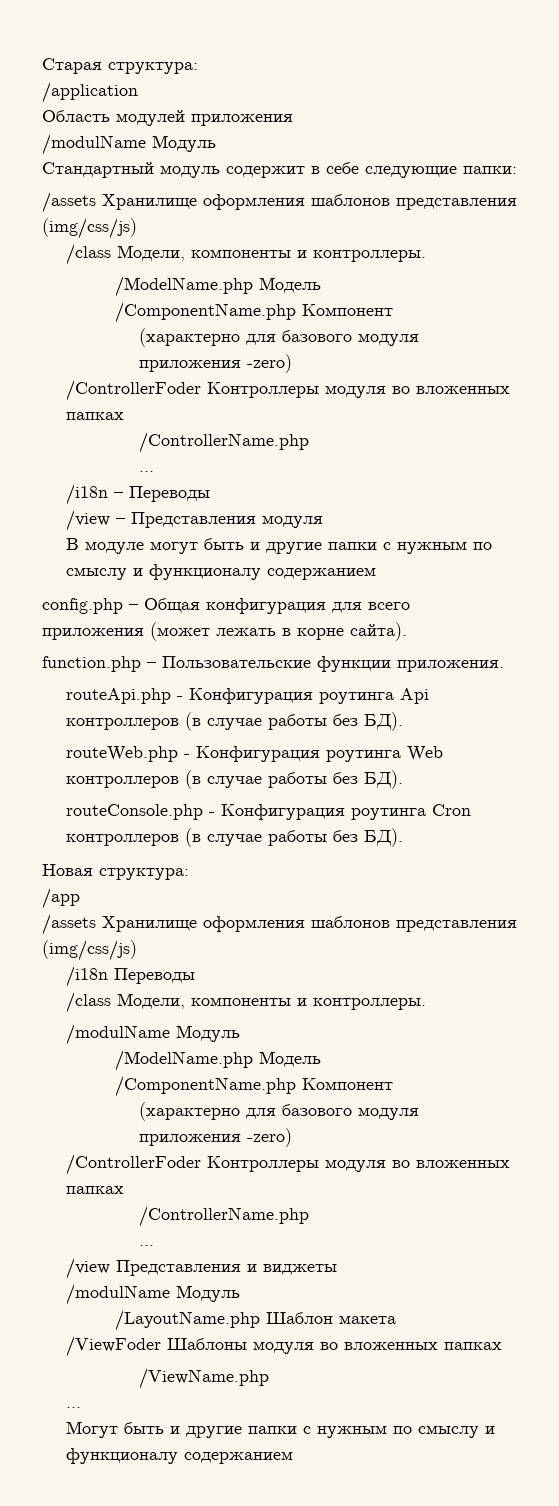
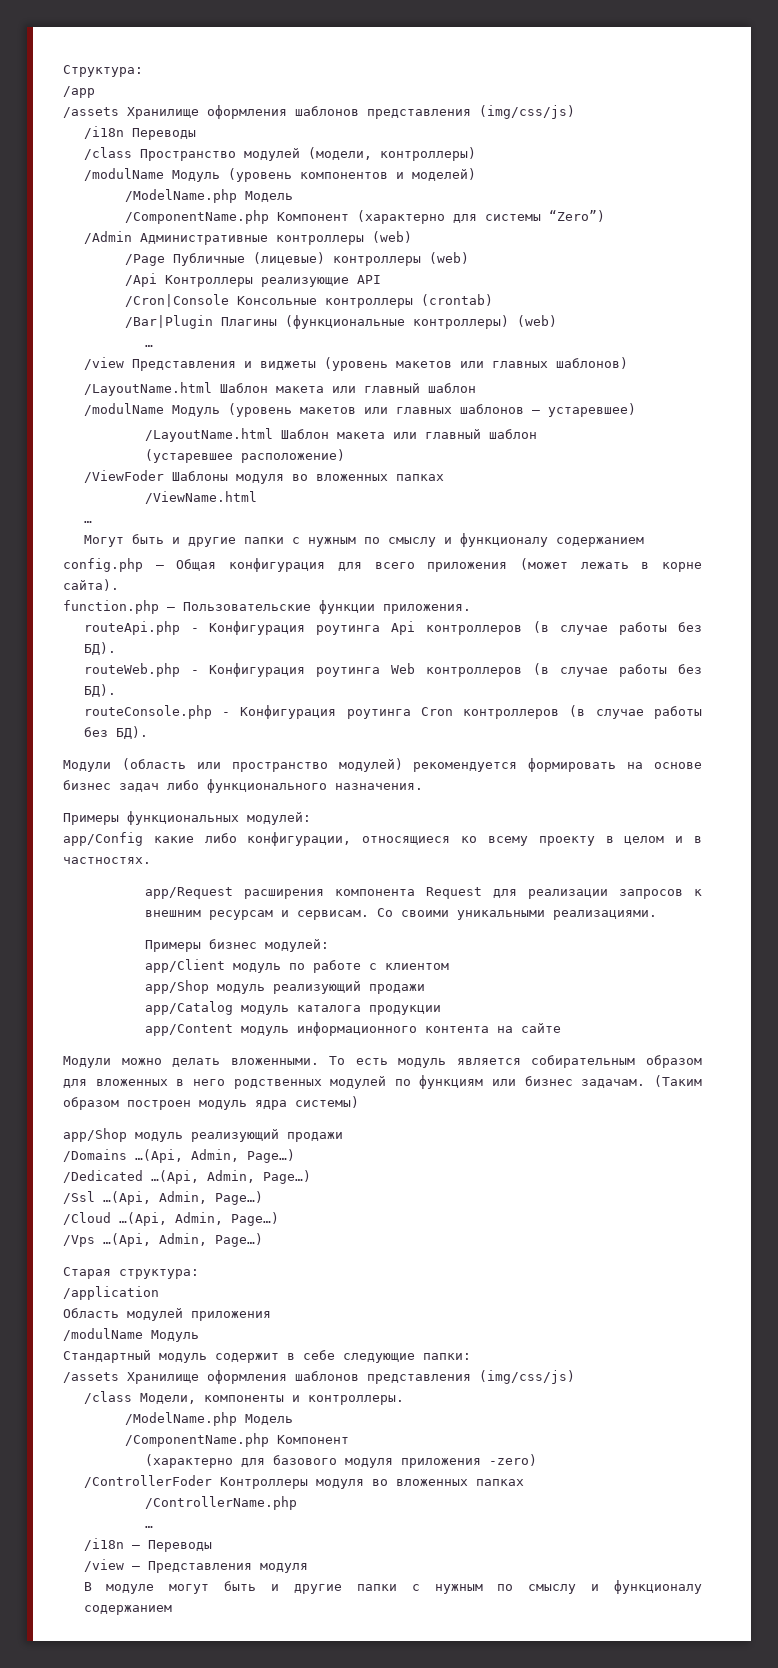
+ Структура:
+ /app
+ /assets Хранилище оформления шаблонов представления (img/css/js)
+ /i18n Переводы
+ /class Пространство модулей (модели, контроллеры)
+ /modulName Модуль (уровень компонентов и моделей)
+ /ModelName.php Модель
+ /ComponentName.php Компонент (характерно для системы “Zero”)
+ /Admin Административные контроллеры (web)
+ /Page Публичные (лицевые) контроллеры (web)
+ /Api Контроллеры реализующие API
+ /Cron|Console Консольные контроллеры (crontab)
+ /Bar|Plugin Плагины (функциональные контроллеры) (web)
+ …
+ /view Представления и виджеты (уровень макетов или главных шаблонов)
+ /LayoutName.html Шаблон макета или главный шаблон
+ /modulName Модуль (уровень макетов или главных шаблонов – устаревшее)
+ /LayoutName.html Шаблон макета или главный шаблон
+ (устаревшее расположение)
+ /ViewFoder Шаблоны модуля во вложенных папках
+ /ViewName.html
+ …
+ Могут быть и другие папки с нужным по смыслу и функционалу содержанием
+ config.php – Общая конфигурация для всего приложения (может лежать в корне сайта).
+ function.php – Пользовательские функции приложения.
+ routeApi.php - Конфигурация роутинга Api контроллеров (в случае работы без БД).
+ routeWeb.php - Конфигурация роутинга Web контроллеров (в случае работы без БД).
+ routeConsole.php - Конфигурация роутинга Cron контроллеров (в случае работы без БД).
+ Модули (область или пространство модулей) рекомендуется формировать на основе бизнес задач либо функционального назначения.
+ Примеры функциональных модулей:
+ app/Config какие либо конфигурации, относящиеся ко всему проекту в целом и в частностях.
+ app/Request расширения компонента Request для реализации запросов к внешним ресурсам и сервисам. Со своими уникальными реализациями.
+ Примеры бизнес модулей:
+ app/Client модуль по работе с клиентом
+ app/Shop модуль реализующий продажи
+ app/Catalog модуль каталога продукции
+ app/Content модуль информационного контента на сайте
+ Модули можно делать вложенными. То есть модуль является собирательным образом для вложенных в него родственных модулей по функциям или бизнес задачам. (Таким образом построен модуль ядра системы)
+ app/Shop модуль реализующий продажи
+ /Domains …(Api, Admin, Page…)
+ /Dedicated …(Api, Admin, Page…)
+ /Ssl …(Api, Admin, Page…)
+ /Cloud …(Api, Admin, Page…)
+ /Vps …(Api, Admin, Page…)
- config.php – Общая конфигурация для всего приложения (может лежать в корне сайта).
- function.php – Пользовательские функции приложения.
- routeApi.php - Конфигурация роутинга Api контроллеров (в случае работы без БД).
- routeWeb.php - Конфигурация роутинга Web контроллеров (в случае работы без БД).
- routeConsole.php - Конфигурация роутинга Cron контроллеров (в случае работы без БД).
- Новая структура:
- /app
- /assets Хранилище оформления шаблонов представления (img/css/js)
- /i18n Переводы
- /class Модели, компоненты и контроллеры.
- /modulName Модуль
- /ModelName.php Модель
- /ComponentName.php Компонент
- (характерно для базового модуля приложения -zero)
- /ControllerFoder Контроллеры модуля во вложенных папках
- /ControllerName.php
- …
- /view Представления и виджеты
- /modulName Модуль
- /LayoutName.php Шаблон макета
- /ViewFoder Шаблоны модуля во вложенных папках
- /ViewName.php
- …
- Могут быть и другие папки с нужным по смыслу и функционалу содержанием

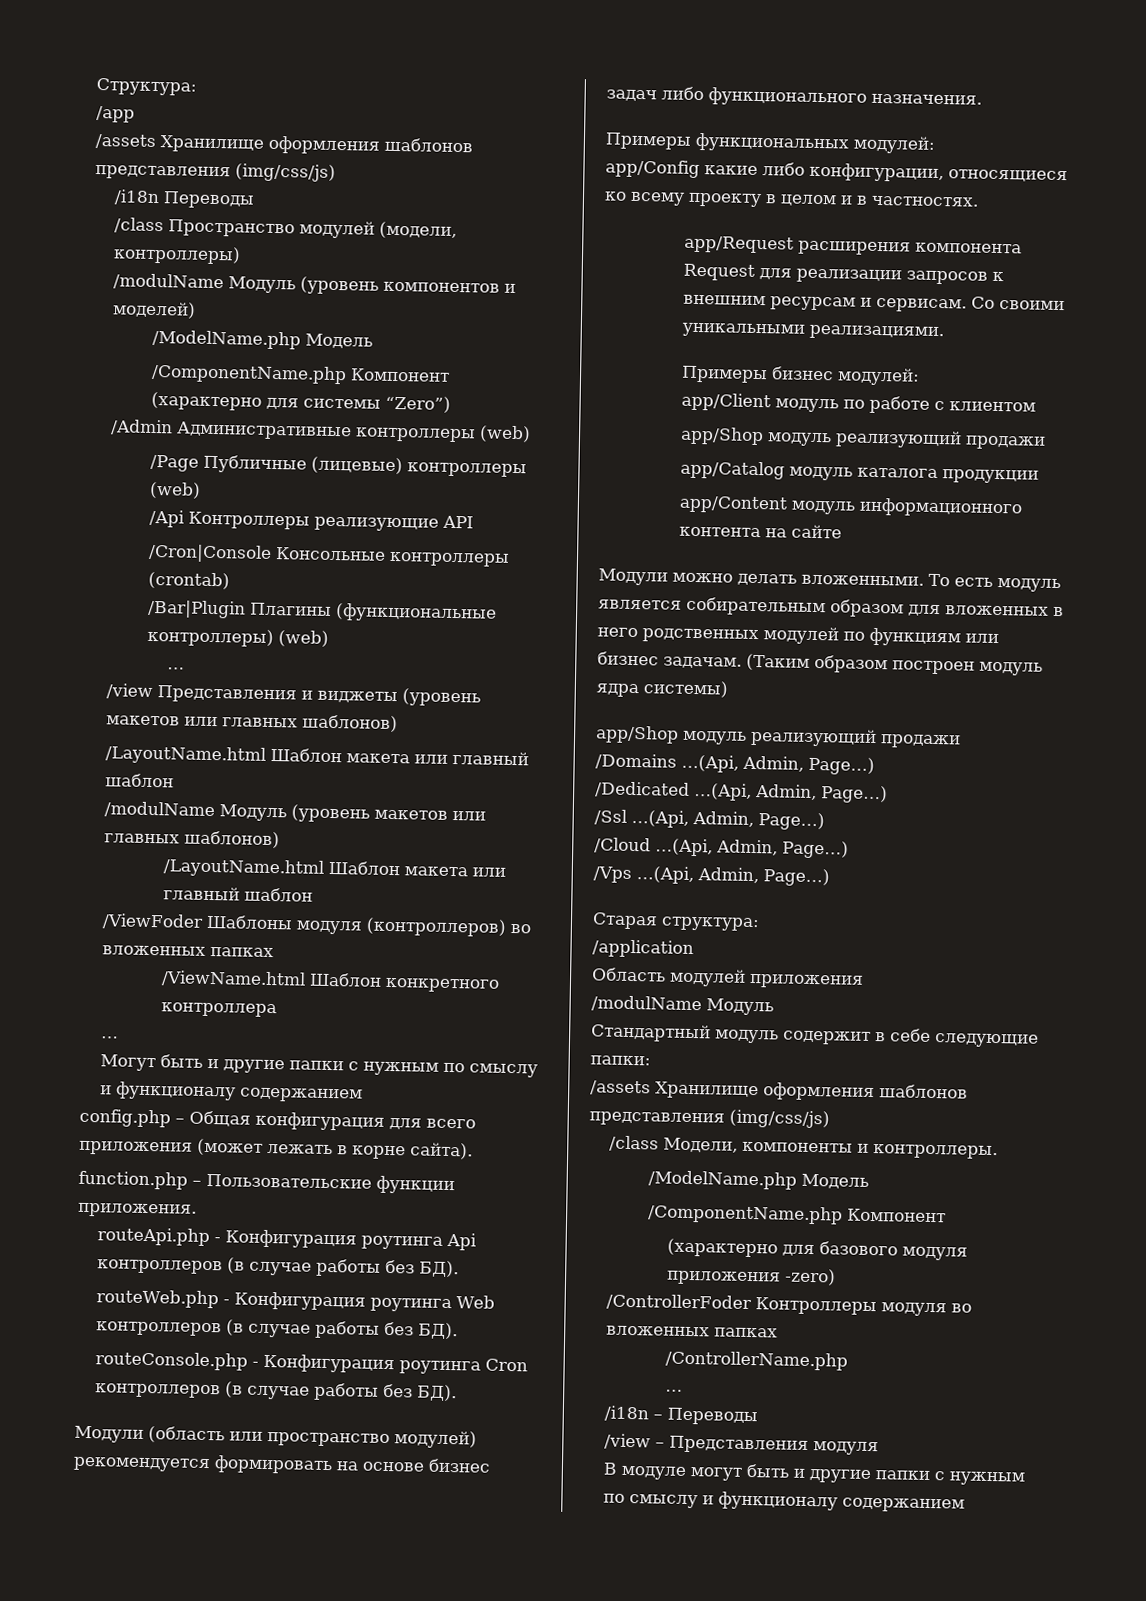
- /modulName Модуль (уровень макетов или главных шаблонов – устаревшее)
+ /modulName Модуль (уровень макетов или главных шаблонов)
  /LayoutName.html Шаблон макета или главный шаблон
- (устаревшее расположение)
- /ViewFoder Шаблоны модуля во вложенных папках
+ /ViewFoder Шаблоны модуля (контроллеров) во вложенных папках
- /ViewName.html
+ /ViewName.html Шаблон конкретного контроллера

